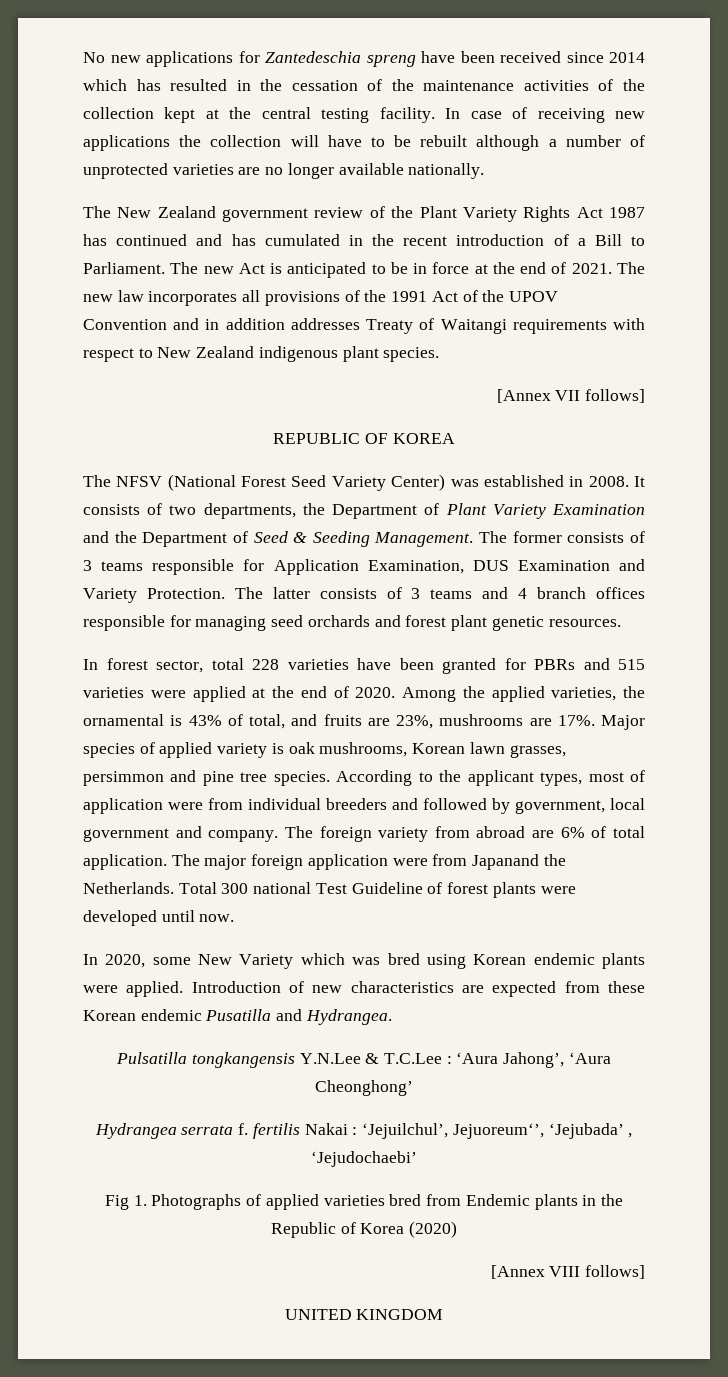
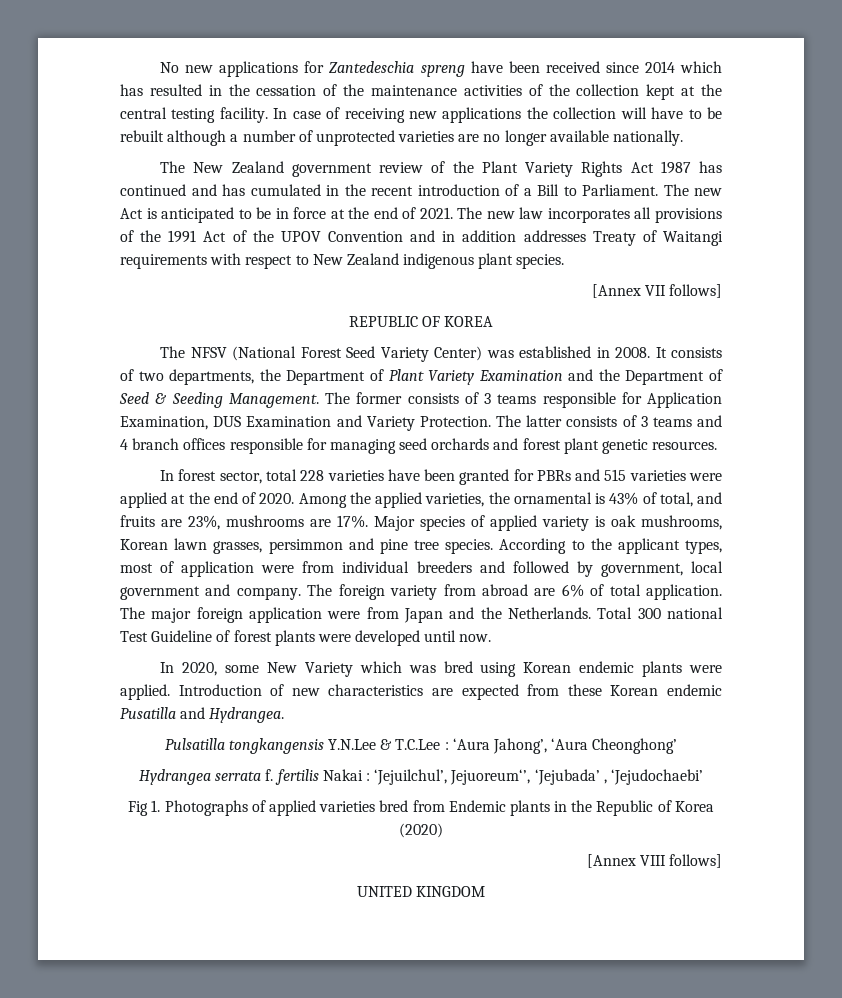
- The major foreign application were from Japanand the Netherlands.
+ The major foreign application were from Japan and the Netherlands.

